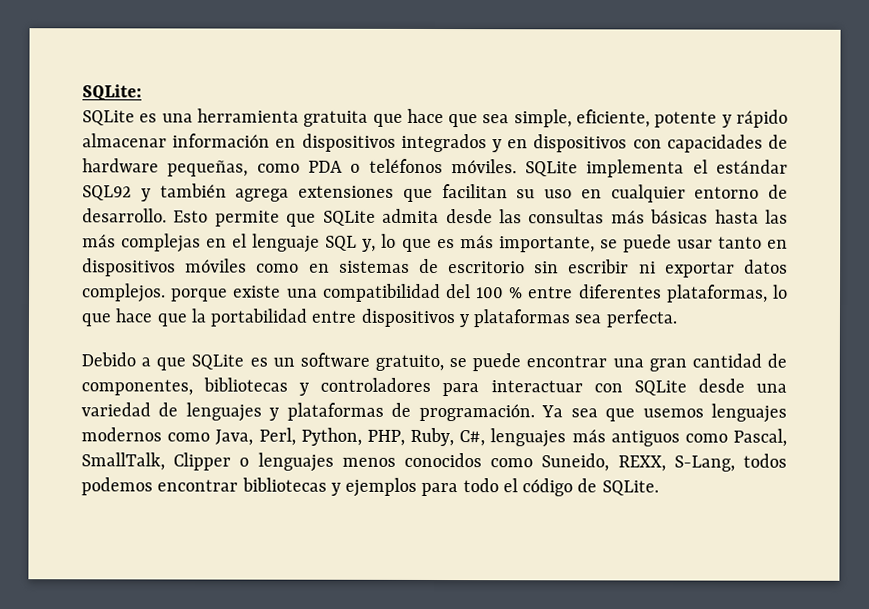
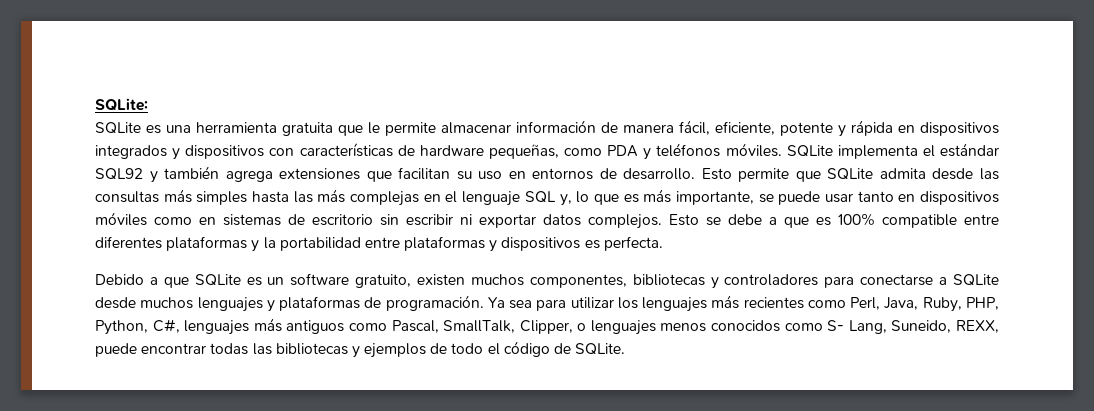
- SQLite es una herramienta gratuita que hace que sea simple, eficiente, potente y rápido almacenar información en dispositivos integrados y en dispositivos con capacidades de hardware pequeñas, como PDA o teléfonos móviles.
+ SQLite es una herramienta gratuita que le permite almacenar información de manera fácil, eficiente, potente y rápida en dispositivos integrados y dispositivos con características de hardware pequeñas, como PDA y teléfonos móviles.
- SQLite implementa el estándar SQL92 y también agrega extensiones que facilitan su uso en cualquier entorno de desarrollo.
+ SQLite implementa el estándar SQL92 y también agrega extensiones que facilitan su uso en entornos de desarrollo.
- Esto permite que SQLite admita desde las consultas más básicas hasta las más complejas en el lenguaje SQL y, lo que es más importante, se puede usar tanto en dispositivos móviles como en sistemas de escritorio sin escribir ni exportar datos complejos. porque existe una compatibilidad del 100 % entre diferentes plataformas, lo que hace que la portabilidad entre dispositivos y plataformas sea perfecta.
+ Esto permite que SQLite admita desde las consultas más simples hasta las más complejas en el lenguaje SQL y, lo que es más importante, se puede usar tanto en dispositivos móviles como en sistemas de escritorio sin escribir ni exportar datos complejos. Esto se debe a que es 100% compatible entre diferentes plataformas y la portabilidad entre plataformas y dispositivos es perfecta.
- Debido a que SQLite es un software gratuito, se puede encontrar una gran cantidad de componentes, bibliotecas y controladores para interactuar con SQLite desde una variedad de lenguajes y plataformas de programación.
+ Debido a que SQLite es un software gratuito, existen muchos componentes, bibliotecas y controladores para conectarse a SQLite desde muchos lenguajes y plataformas de programación.
- Ya sea que usemos lenguajes modernos como Java, Perl, Python, PHP, Ruby, C#, lenguajes más antiguos como Pascal, SmallTalk, Clipper o lenguajes menos conocidos como Suneido, REXX, S-Lang, todos podemos encontrar bibliotecas y ejemplos para todo el código de SQLite.
+ Ya sea para utilizar los lenguajes más recientes como Perl, Java, Ruby, PHP, Python, C#, lenguajes más antiguos como Pascal, SmallTalk, Clipper, o lenguajes menos conocidos como S- Lang, Suneido, REXX, puede encontrar todas las bibliotecas y ejemplos de todo el código de SQLite.

